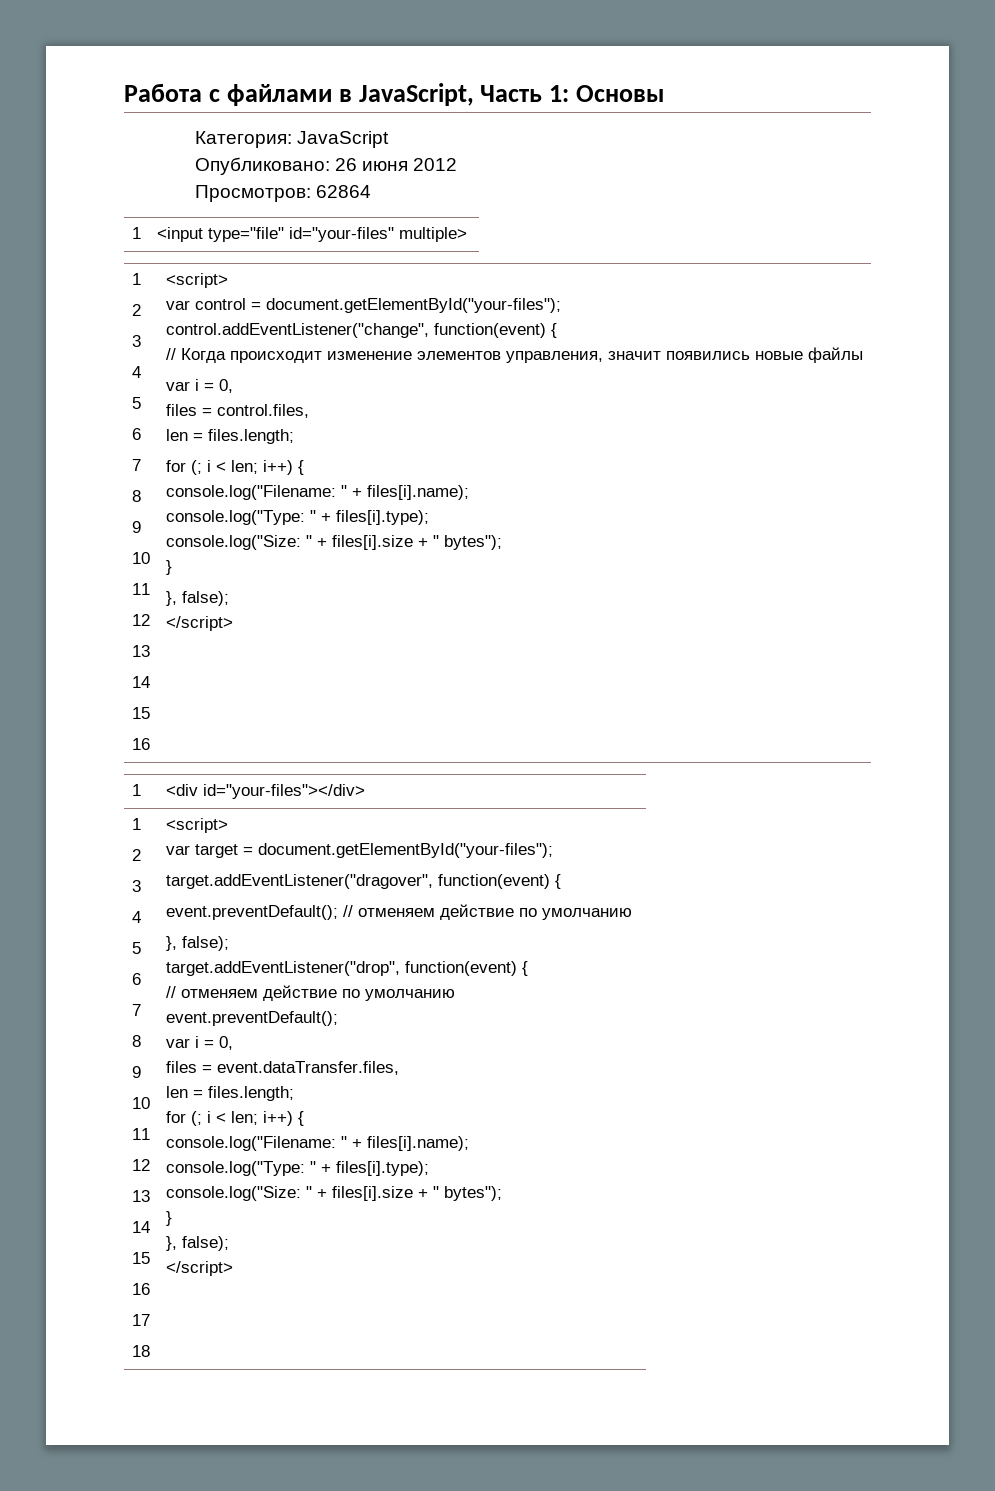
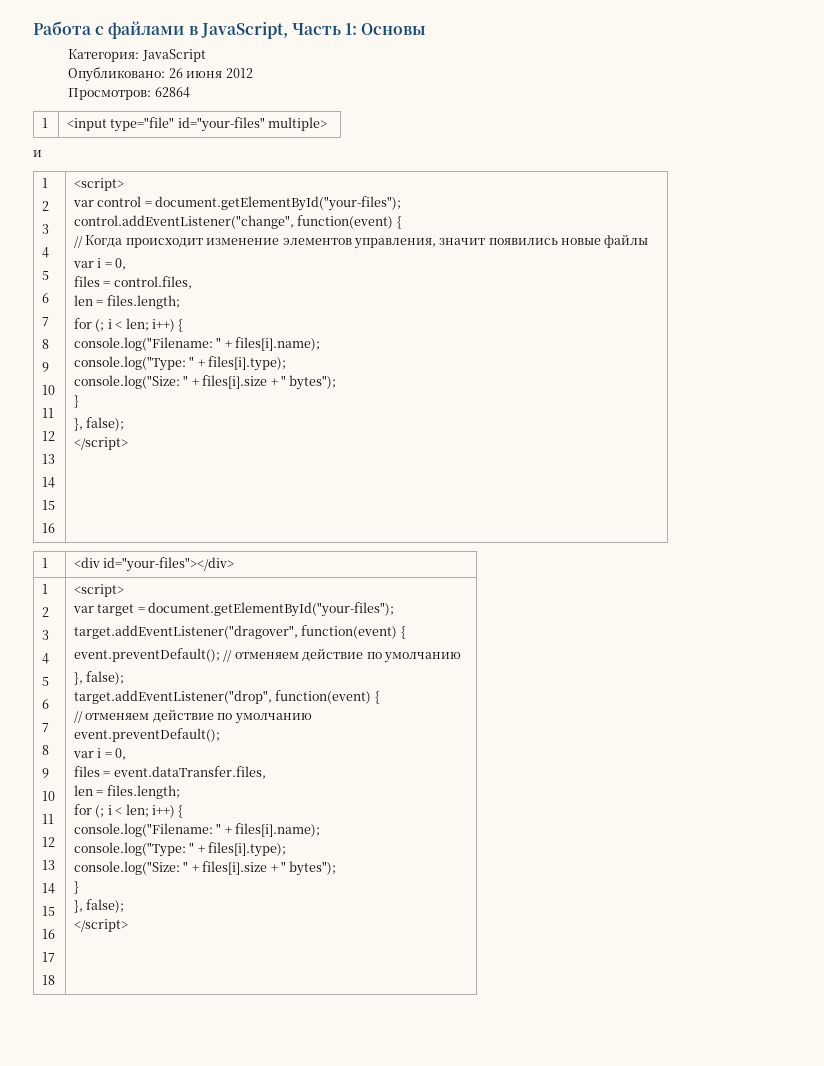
+ и

